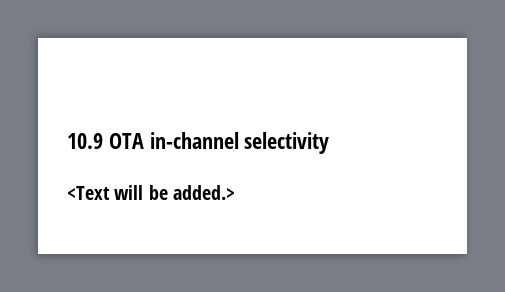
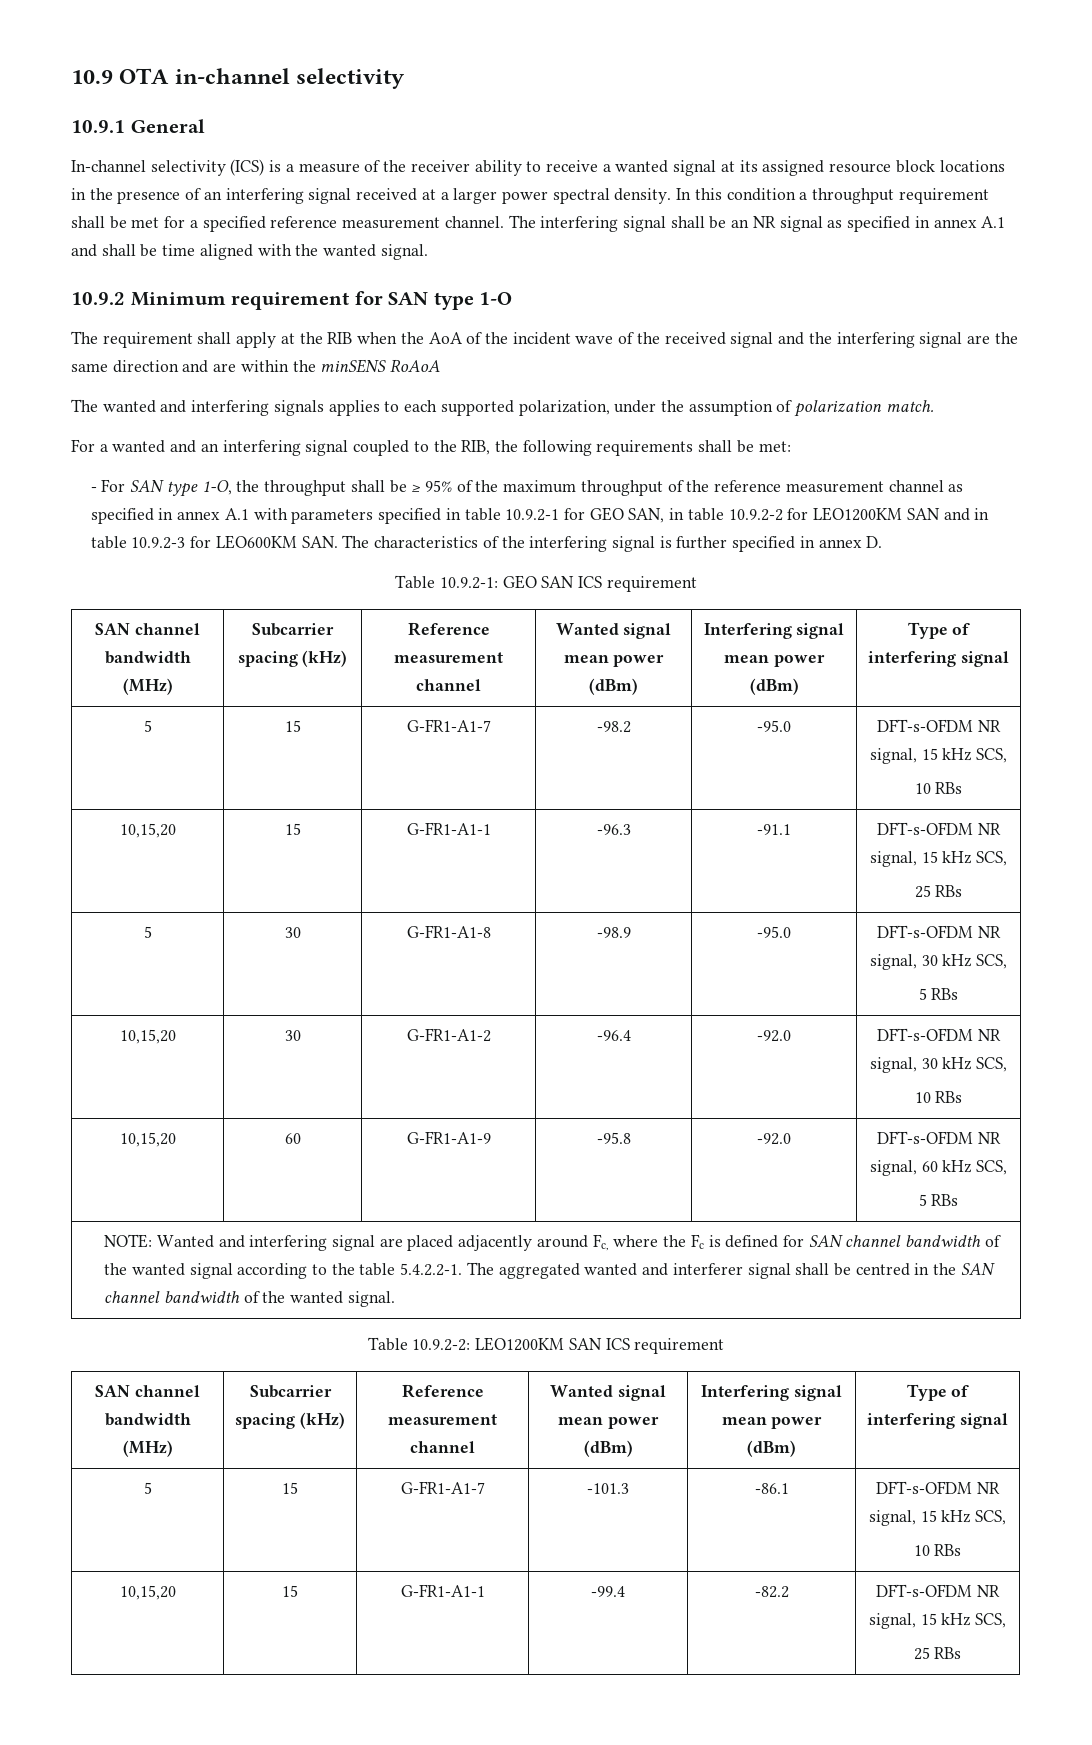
- <Text will be added.>
+ 10.9.1 General
+ In-channel selectivity (ICS) is a measure of the receiver ability to receive a wanted signal at its assigned resource block locations in the presence of an interfering signal received at a larger power spectral density. In this condition a throughput requirement shall be met for a specified reference measurement channel. The interfering signal shall be an NR signal as specified in annex A.1 and shall be time aligned with the wanted signal.
+ 10.9.2 Minimum requirement for SAN type 1-O
+ The requirement shall apply at the RIB when the AoA of the incident wave of the received signal and the interfering signal are the same direction and are within the minSENS RoAoA
+ The wanted and interfering signals applies to each supported polarization, under the assumption of polarization match.
+ For a wanted and an interfering signal coupled to the RIB, the following requirements shall be met:
+ - For SAN type 1-O, the throughput shall be ≥ 95% of the maximum throughput of the reference measurement channel as specified in annex A.1 with parameters specified in table 10.9.2-1 for GEO SAN, in table 10.9.2-2 for LEO1200KM SAN and in table 10.9.2-3 for LEO600KM SAN. The characteristics of the interfering signal is further specified in annex D.
+ Table 10.9.2-1: GEO SAN ICS requirement
+ SAN channel bandwidth (MHz) | Subcarrier spacing (kHz) | Reference measurement channel | Wanted signal mean power (dBm) | Interfering signal mean power (dBm) | Type of interfering signal
+ 5 | 15 | G-FR1-A1-7 | -98.2 | -95.0 | DFT-s-OFDM NR signal, 15 kHz SCS,
+ 10 RBs
+ 10,15,20 | 15 | G-FR1-A1-1 | -96.3 | -91.1 | DFT-s-OFDM NR signal, 15 kHz SCS,
+ 25 RBs
+ 5 | 30 | G-FR1-A1-8 | -98.9 | -95.0 | DFT-s-OFDM NR signal, 30 kHz SCS,
+ 5 RBs
+ 10,15,20 | 30 | G-FR1-A1-2 | -96.4 | -92.0 | DFT-s-OFDM NR signal, 30 kHz SCS,
+ 10 RBs
+ 10,15,20 | 60 | G-FR1-A1-9 | -95.8 | -92.0 | DFT-s-OFDM NR signal, 60 kHz SCS,
+ 5 RBs
+ NOTE: Wanted and interfering signal are placed adjacently around Fc, where the Fc is defined for SAN channel bandwidth of the wanted signal according to the table 5.4.2.2-1. The aggregated wanted and interferer signal shall be centred in the SAN channel bandwidth of the wanted signal.
+ Table 10.9.2-2: LEO1200KM SAN ICS requirement
+ SAN channel bandwidth (MHz) | Subcarrier spacing (kHz) | Reference measurement channel | Wanted signal mean power (dBm) | Interfering signal mean power (dBm) | Type of interfering signal
+ 5 | 15 | G-FR1-A1-7 | -101.3 | -86.1 | DFT-s-OFDM NR signal, 15 kHz SCS,
+ 10 RBs
+ 10,15,20 | 15 | G-FR1-A1-1 | -99.4 | -82.2 | DFT-s-OFDM NR signal, 15 kHz SCS,
+ 25 RBs

